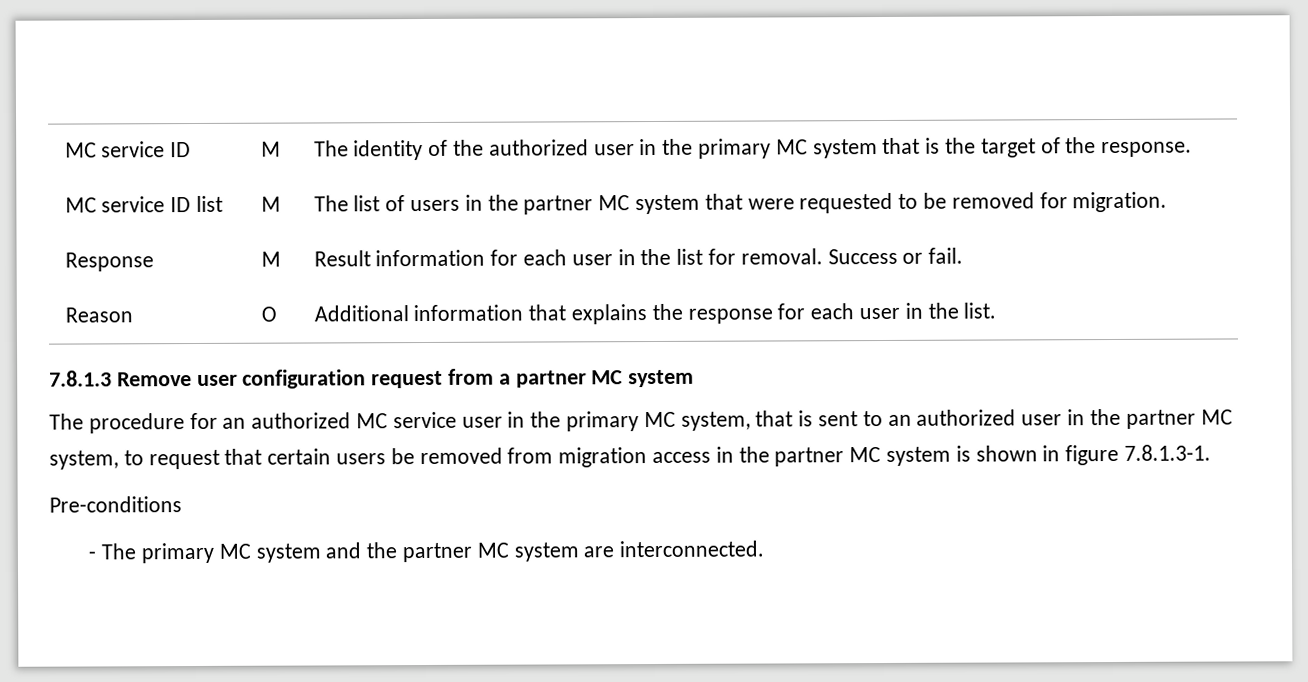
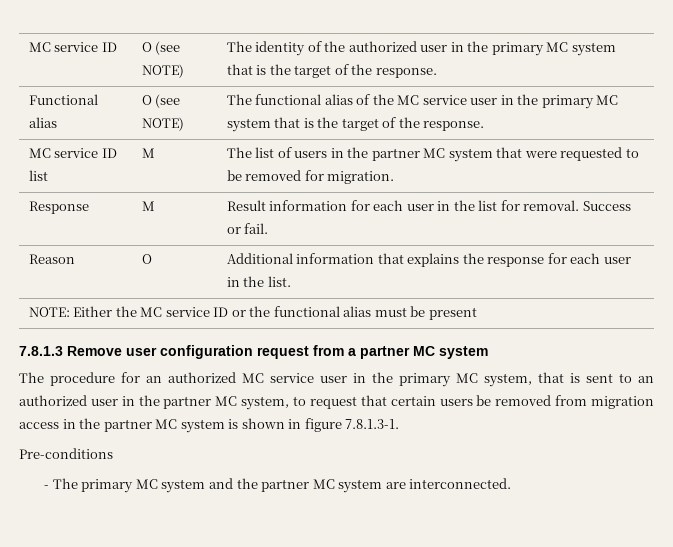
- MC service ID | M | The identity of the authorized user in the primary MC system that is the target of the response.
+ MC service ID | O (see NOTE) | The identity of the authorized user in the primary MC system that is the target of the response.
+ Functional alias | O (see NOTE) | The functional alias of the MC service user in the primary MC system that is the target of the response.
+ NOTE: Either the MC service ID or the functional alias must be present

